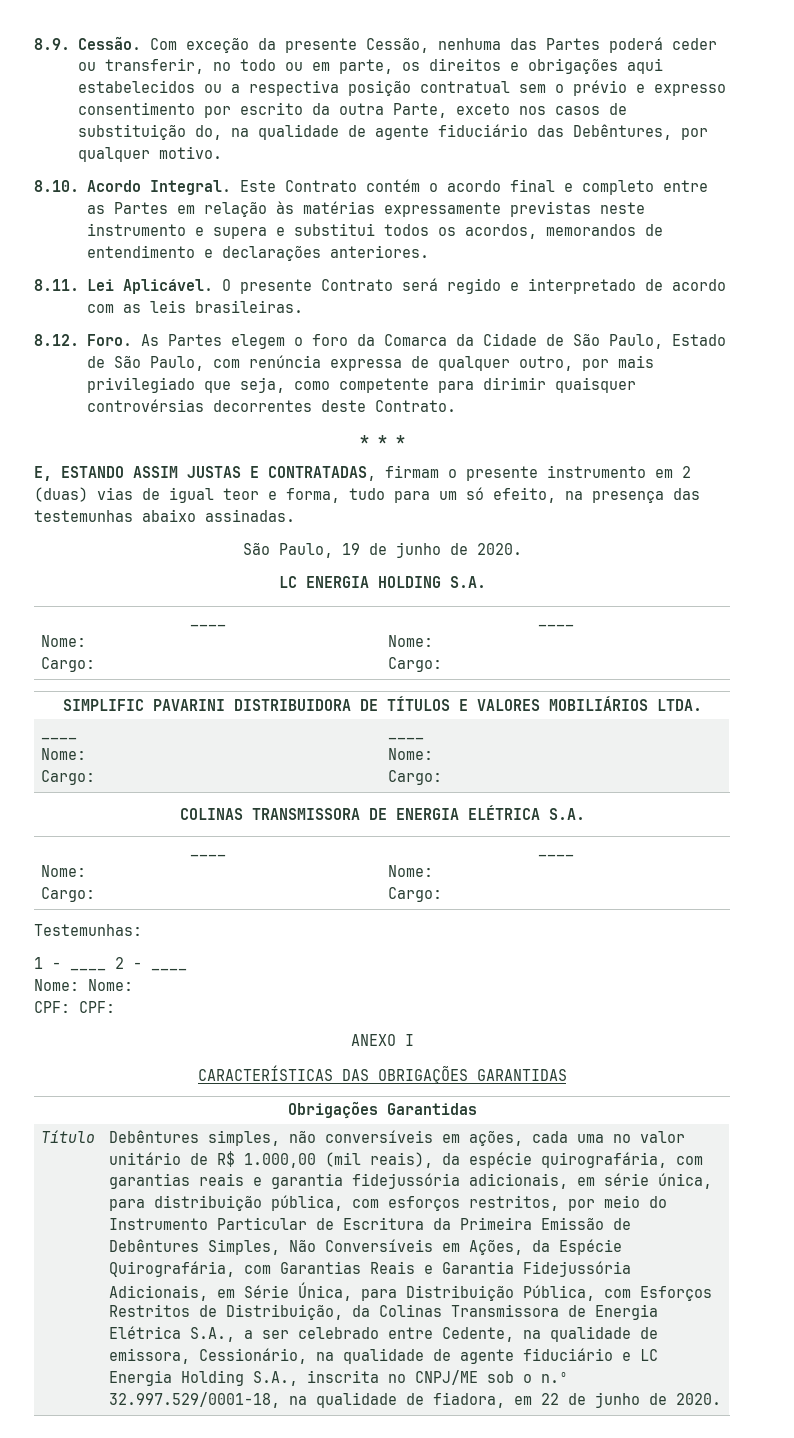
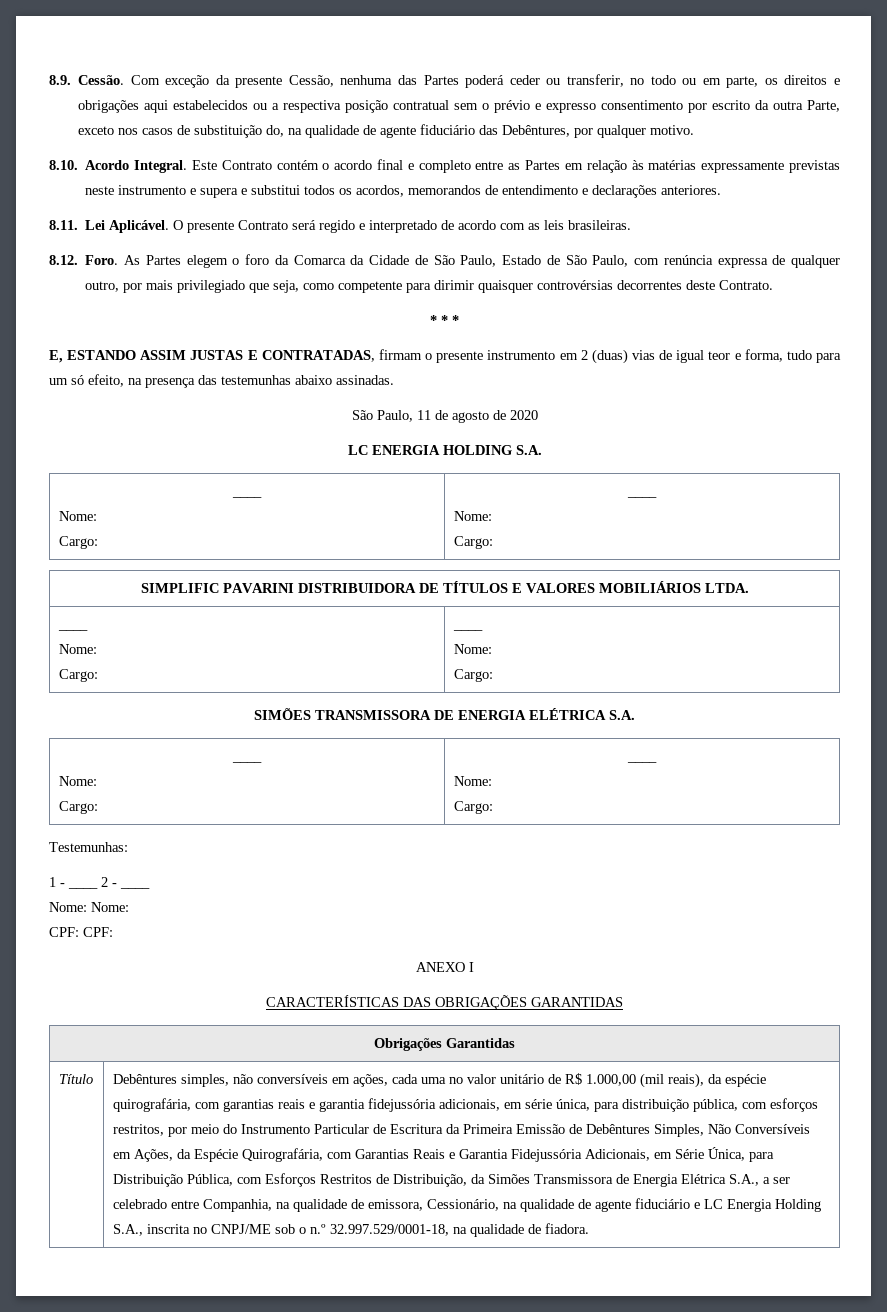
- São Paulo, 19 de junho de 2020.
+ São Paulo, 11 de agosto de 2020
- COLINAS TRANSMISSORA DE ENERGIA ELÉTRICA S.A.
+ SIMÕES TRANSMISSORA DE ENERGIA ELÉTRICA S.A.
- Debêntures simples, não conversíveis em ações, cada uma no valor unitário de R$ 1.000,00 (mil reais), da espécie quirografária, com garantias reais e garantia fidejussória adicionais, em série única, para distribuição pública, com esforços restritos, por meio do Instrumento Particular de Escritura da Primeira Emissão de Debêntures Simples, Não Conversíveis em Ações, da Espécie Quirografária, com Garantias Reais e Garantia Fidejussória Adicionais, em Série Única, para Distribuição Pública, com Esforços Restritos de Distribuição, da Colinas Transmissora de Energia Elétrica S.A., a ser celebrado entre Cedente, na qualidade de emissora, Cessionário, na qualidade de agente fiduciário e LC Energia Holding S.A., inscrita no CNPJ/ME sob o n.º 32.997.529/0001-18, na qualidade de fiadora, em 22 de junho de 2020.
+ Debêntures simples, não conversíveis em ações, cada uma no valor unitário de R$ 1.000,00 (mil reais), da espécie quirografária, com garantias reais e garantia fidejussória adicionais, em série única, para distribuição pública, com esforços restritos, por meio do Instrumento Particular de Escritura da Primeira Emissão de Debêntures Simples, Não Conversíveis em Ações, da Espécie Quirografária, com Garantias Reais e Garantia Fidejussória Adicionais, em Série Única, para Distribuição Pública, com Esforços Restritos de Distribuição, da Simões Transmissora de Energia Elétrica S.A., a ser celebrado entre Companhia, na qualidade de emissora, Cessionário, na qualidade de agente fiduciário e LC Energia Holding S.A., inscrita no CNPJ/ME sob o n.º 32.997.529/0001-18, na qualidade de fiadora.

